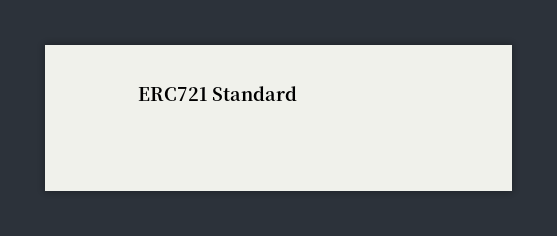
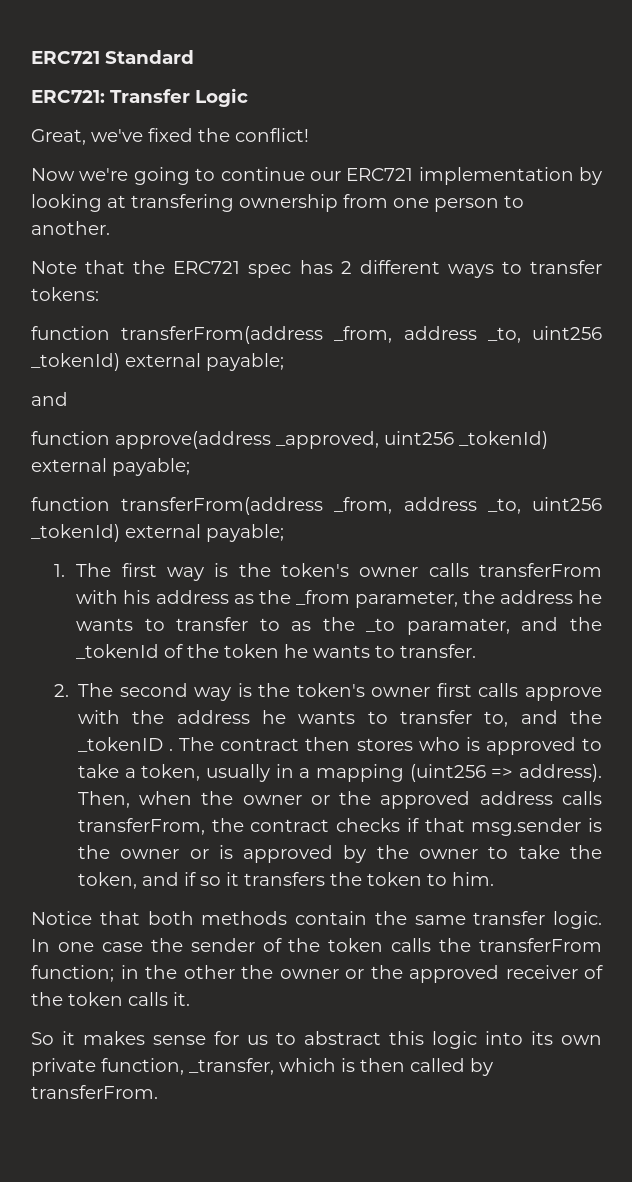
+ ERC721: Transfer Logic
+ Great, we've fixed the conflict!
+ Now we're going to continue our ERC721 implementation by looking at transfering ownership from one person to another.
+ Note that the ERC721 spec has 2 different ways to transfer tokens:
+ function transferFrom(address _from, address _to, uint256 _tokenId) external payable;
+ and
+ function approve(address _approved, uint256 _tokenId) external payable;
+ function transferFrom(address _from, address _to, uint256 _tokenId) external payable;
+ 1. The first way is the token's owner calls transferFrom with his address as the _from parameter, the address he wants to transfer to as the _to paramater, and the _tokenId of the token he wants to transfer.
+ 2. The second way is the token's owner first calls approve with the address he wants to transfer to, and the _tokenID . The contract then stores who is approved to take a token, usually in a mapping (uint256 => address). Then, when the owner or the approved address calls transferFrom, the contract checks if that msg.sender is the owner or is approved by the owner to take the token, and if so it transfers the token to him.
+ Notice that both methods contain the same transfer logic. In one case the sender of the token calls the transferFrom function; in the other the owner or the approved receiver of the token calls it.
+ So it makes sense for us to abstract this logic into its own private function, _transfer, which is then called by transferFrom.

